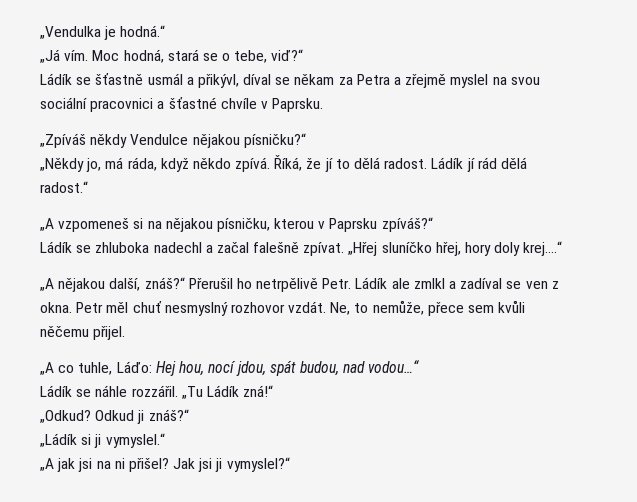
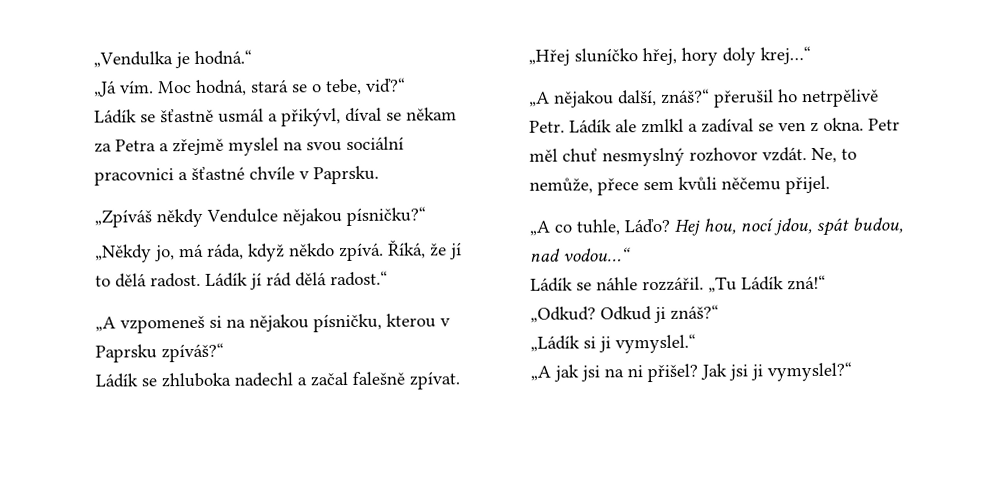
- „Hřej sluníčko hřej, hory doly krej….“
+ „Hřej sluníčko hřej, hory doly krej…“
- „A nějakou další, znáš?“ Přerušil ho netrpělivě Petr.
+ „A nějakou další, znáš?“ přerušil ho netrpělivě Petr.
- „A co tuhle, Láďo: Hej hou, nocí jdou, spát budou, nad vodou…“
+ „A co tuhle, Láďo? Hej hou, nocí jdou, spát budou, nad vodou…“

